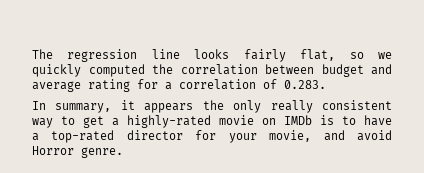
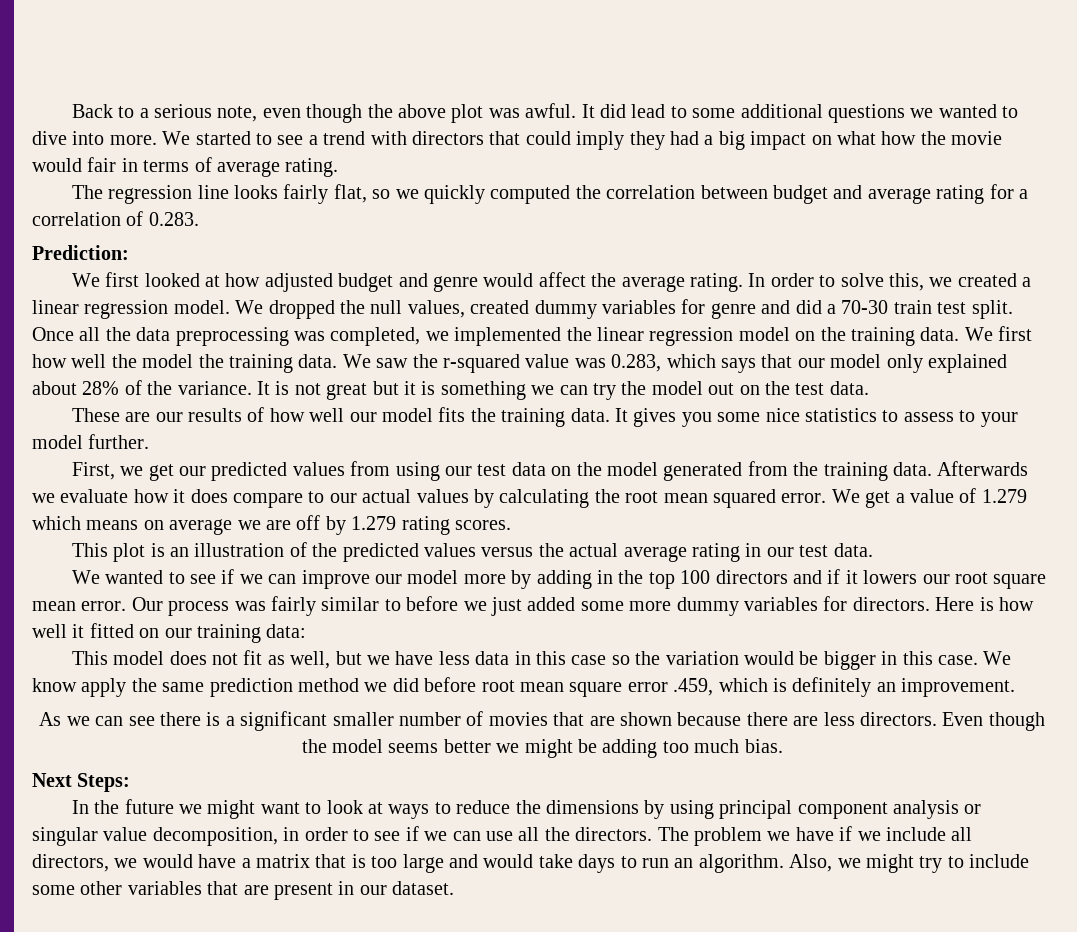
+ Back to a serious note, even though the above plot was awful. It did lead to some additional questions we wanted to dive into more. We started to see a trend with directors that could imply they had a big impact on what how the movie would fair in terms of average rating.
- In summary, it appears the only really consistent way to get a highly-rated movie on IMDb is to have a top-rated director for your movie, and avoid Horror genre.
+ Prediction:
+ We first looked at how adjusted budget and genre would affect the average rating. In order to solve this, we created a linear regression model. We dropped the null values, created dummy variables for genre and did a 70-30 train test split. Once all the data preprocessing was completed, we implemented the linear regression model on the training data. We first how well the model the training data. We saw the r-squared value was 0.283, which says that our model only explained about 28% of the variance. It is not great but it is something we can try the model out on the test data.
+ These are our results of how well our model fits the training data. It gives you some nice statistics to assess to your model further.
+ First, we get our predicted values from using our test data on the model generated from the training data. Afterwards we evaluate how it does compare to our actual values by calculating the root mean squared error. We get a value of 1.279 which means on average we are off by 1.279 rating scores.
+ This plot is an illustration of the predicted values versus the actual average rating in our test data.
+ We wanted to see if we can improve our model more by adding in the top 100 directors and if it lowers our root square mean error. Our process was fairly similar to before we just added some more dummy variables for directors. Here is how well it fitted on our training data:
+ This model does not fit as well, but we have less data in this case so the variation would be bigger in this case. We know apply the same prediction method we did before root mean square error .459, which is definitely an improvement.
+ As we can see there is a significant smaller number of movies that are shown because there are less directors. Even though the model seems better we might be adding too much bias.
+ Next Steps:
+ In the future we might want to look at ways to reduce the dimensions by using principal component analysis or singular value decomposition, in order to see if we can use all the directors. The problem we have if we include all directors, we would have a matrix that is too large and would take days to run an algorithm. Also, we might try to include some other variables that are present in our dataset.

